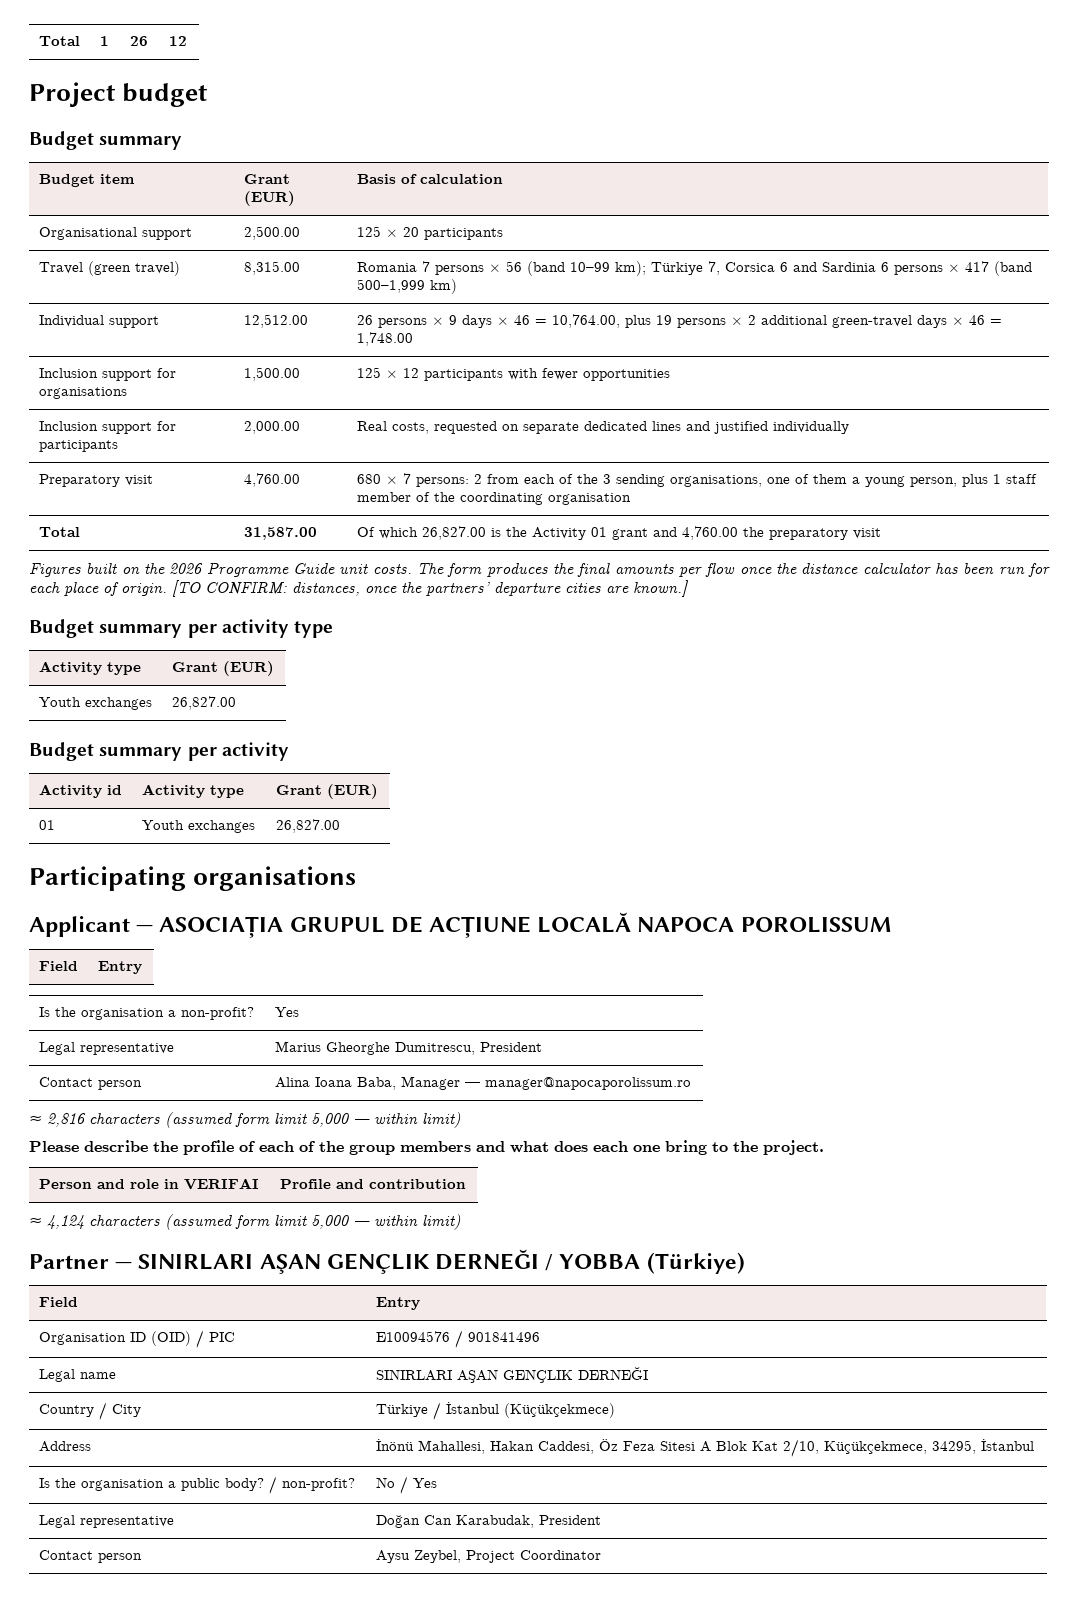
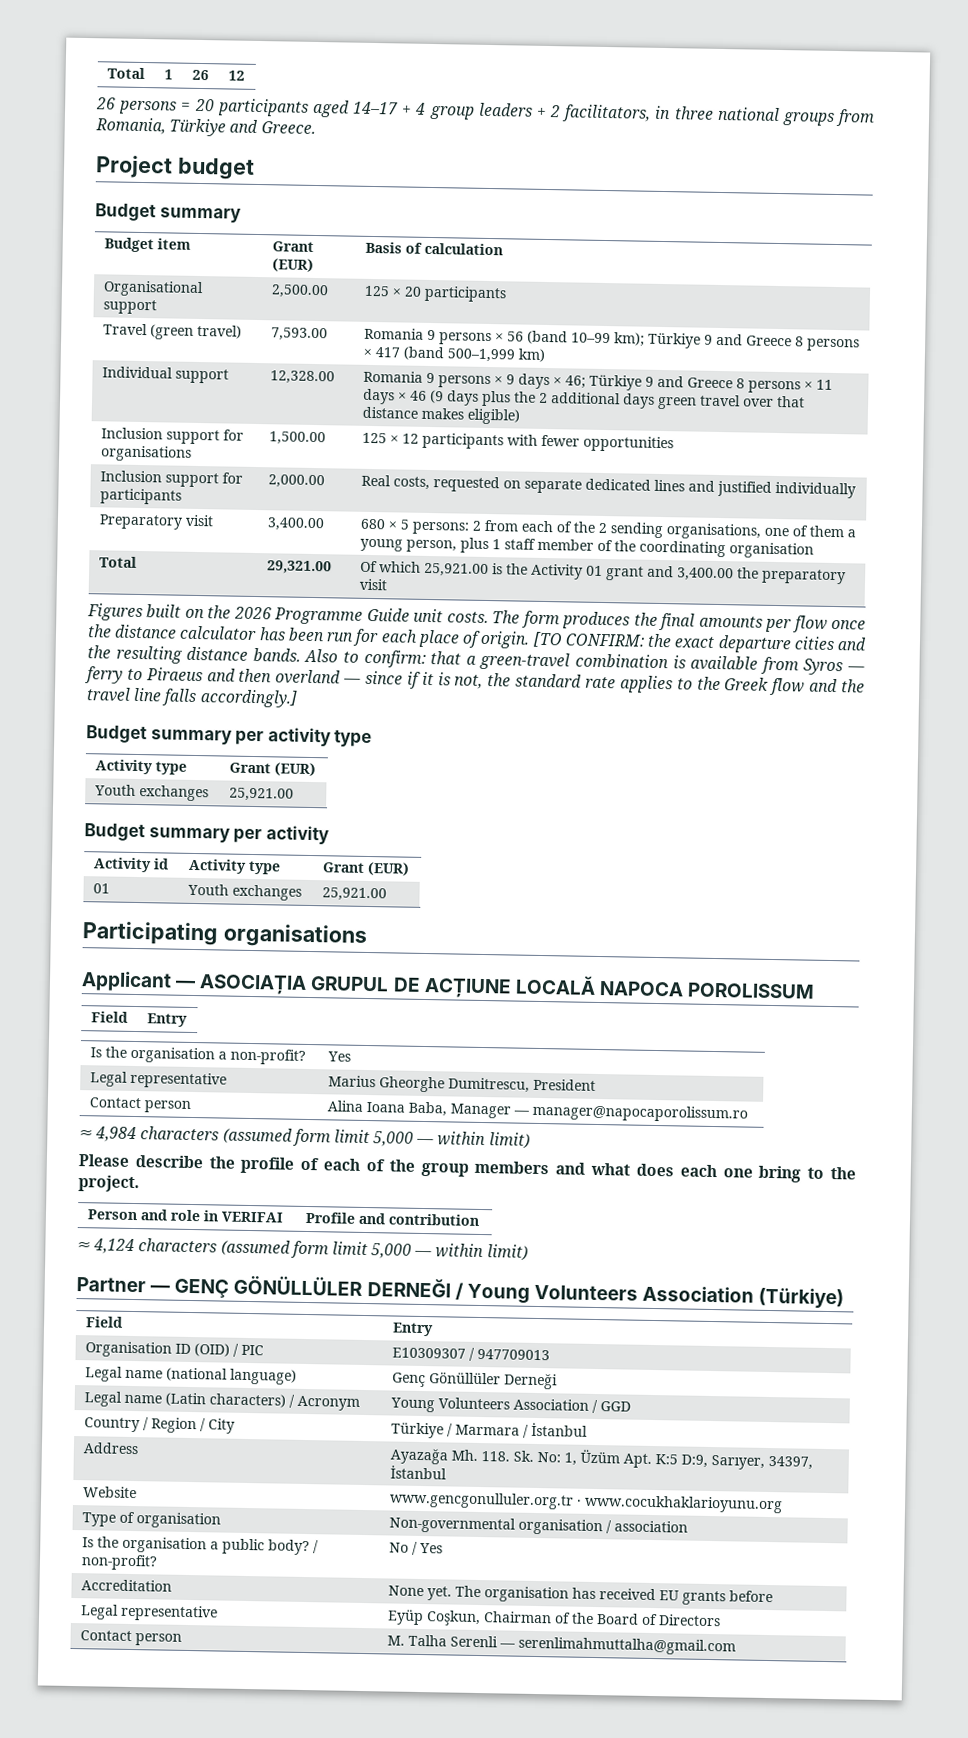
+ 26 persons = 20 participants aged 14–17 + 4 group leaders + 2 facilitators, in three national groups from Romania, Türkiye and Greece.
- Travel (green travel) | 8,315.00 | Romania 7 persons × 56 (band 10–99 km); Türkiye 7, Corsica 6 and Sardinia 6 persons × 417 (band 500–1,999 km)
+ Travel (green travel) | 7,593.00 | Romania 9 persons × 56 (band 10–99 km); Türkiye 9 and Greece 8 persons × 417 (band 500–1,999 km)
- Individual support | 12,512.00 | 26 persons × 9 days × 46 = 10,764.00, plus 19 persons × 2 additional green-travel days × 46 = 1,748.00
+ Individual support | 12,328.00 | Romania 9 persons × 9 days × 46; Türkiye 9 and Greece 8 persons × 11 days × 46 (9 days plus the 2 additional days green travel over that distance makes eligible)
- Preparatory visit | 4,760.00 | 680 × 7 persons: 2 from each of the 3 sending organisations, one of them a young person, plus 1 staff member of the coordinating organisation
+ Preparatory visit | 3,400.00 | 680 × 5 persons: 2 from each of the 2 sending organisations, one of them a young person, plus 1 staff member of the coordinating organisation
- Total | 31,587.00 | Of which 26,827.00 is the Activity 01 grant and 4,760.00 the preparatory visit
+ Total | 29,321.00 | Of which 25,921.00 is the Activity 01 grant and 3,400.00 the preparatory visit
- [TO CONFIRM: distances, once the partners’ departure cities are known.]
+ [TO CONFIRM: the exact departure cities and the resulting distance bands. Also to confirm: that a green-travel combination is available from Syros — ferry to Piraeus and then overland — since if it is not, the standard rate applies to the Greek flow and the travel line falls accordingly.]
  Budget summary per activity type
  Activity type | Grant (EUR)
- Youth exchanges | 26,827.00
+ Youth exchanges | 25,921.00
- 01 | Youth exchanges | 26,827.00
+ 01 | Youth exchanges | 25,921.00
- ≈ 2,816 characters (assumed form limit 5,000 — within limit)
+ ≈ 4,984 characters (assumed form limit 5,000 — within limit)
- Partner — SINIRLARI AŞAN GENÇLIK DERNEĞI / YOBBA (Türkiye)
+ Partner — GENÇ GÖNÜLLÜLER DERNEĞI / Young Volunteers Association (Türkiye)
- Organisation ID (OID) / PIC | E10094576 / 901841496
- Legal name | SINIRLARI AŞAN GENÇLIK DERNEĞI
+ Organisation ID (OID) / PIC | E10309307 / 947709013
+ Legal name (national language) | Genç Gönüllüler Derneği
+ Legal name (Latin characters) / Acronym | Young Volunteers Association / GGD
- Country / City | Türkiye / İstanbul (Küçükçekmece)
+ Country / Region / City | Türkiye / Marmara / İstanbul
- Address | İnönü Mahallesi, Hakan Caddesi, Öz Feza Sitesi A Blok Kat 2/10, Küçükçekmece, 34295, İstanbul
+ Address | Ayazağa Mh. 118. Sk. No: 1, Üzüm Apt. K:5 D:9, Sarıyer, 34397, İstanbul
+ Website | www.gencgonulluler.org.tr · www.cocukhaklarioyunu.org
+ Type of organisation | Non-governmental organisation / association
- Legal representative | Doğan Can Karabudak, President
- Contact person | Aysu Zeybel, Project Coordinator
+ Accreditation | None yet. The organisation has received EU grants before
+ Legal representative | Eyüp Coşkun, Chairman of the Board of Directors
+ Contact person | M. Talha Serenli — serenlimahmuttalha@gmail.com

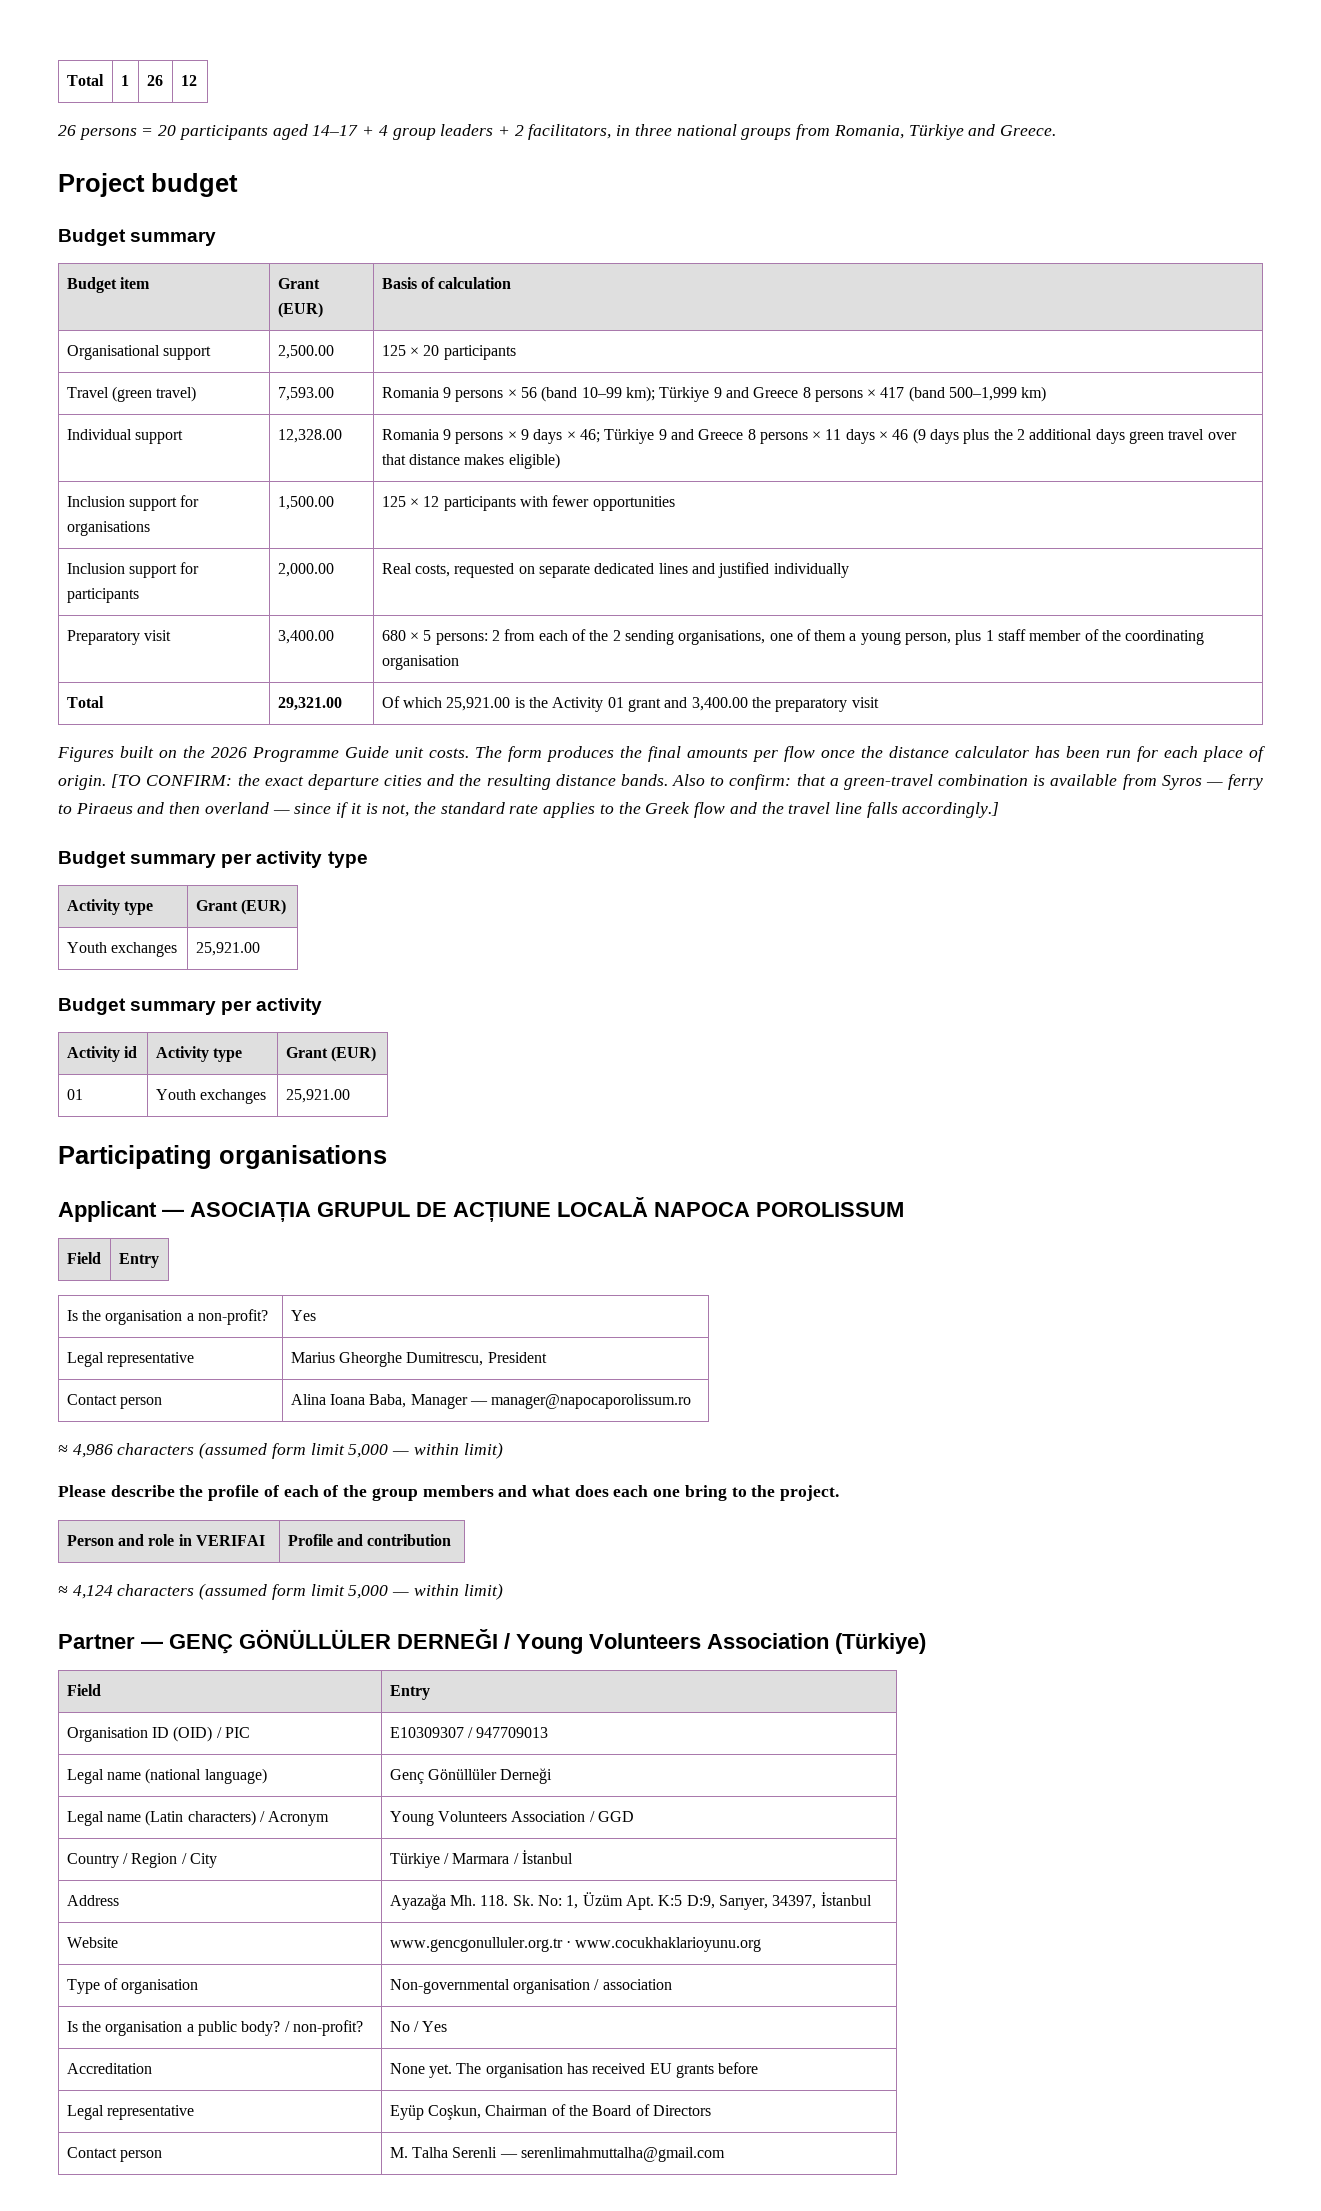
- ≈ 4,984 characters (assumed form limit 5,000 — within limit)
+ ≈ 4,986 characters (assumed form limit 5,000 — within limit)

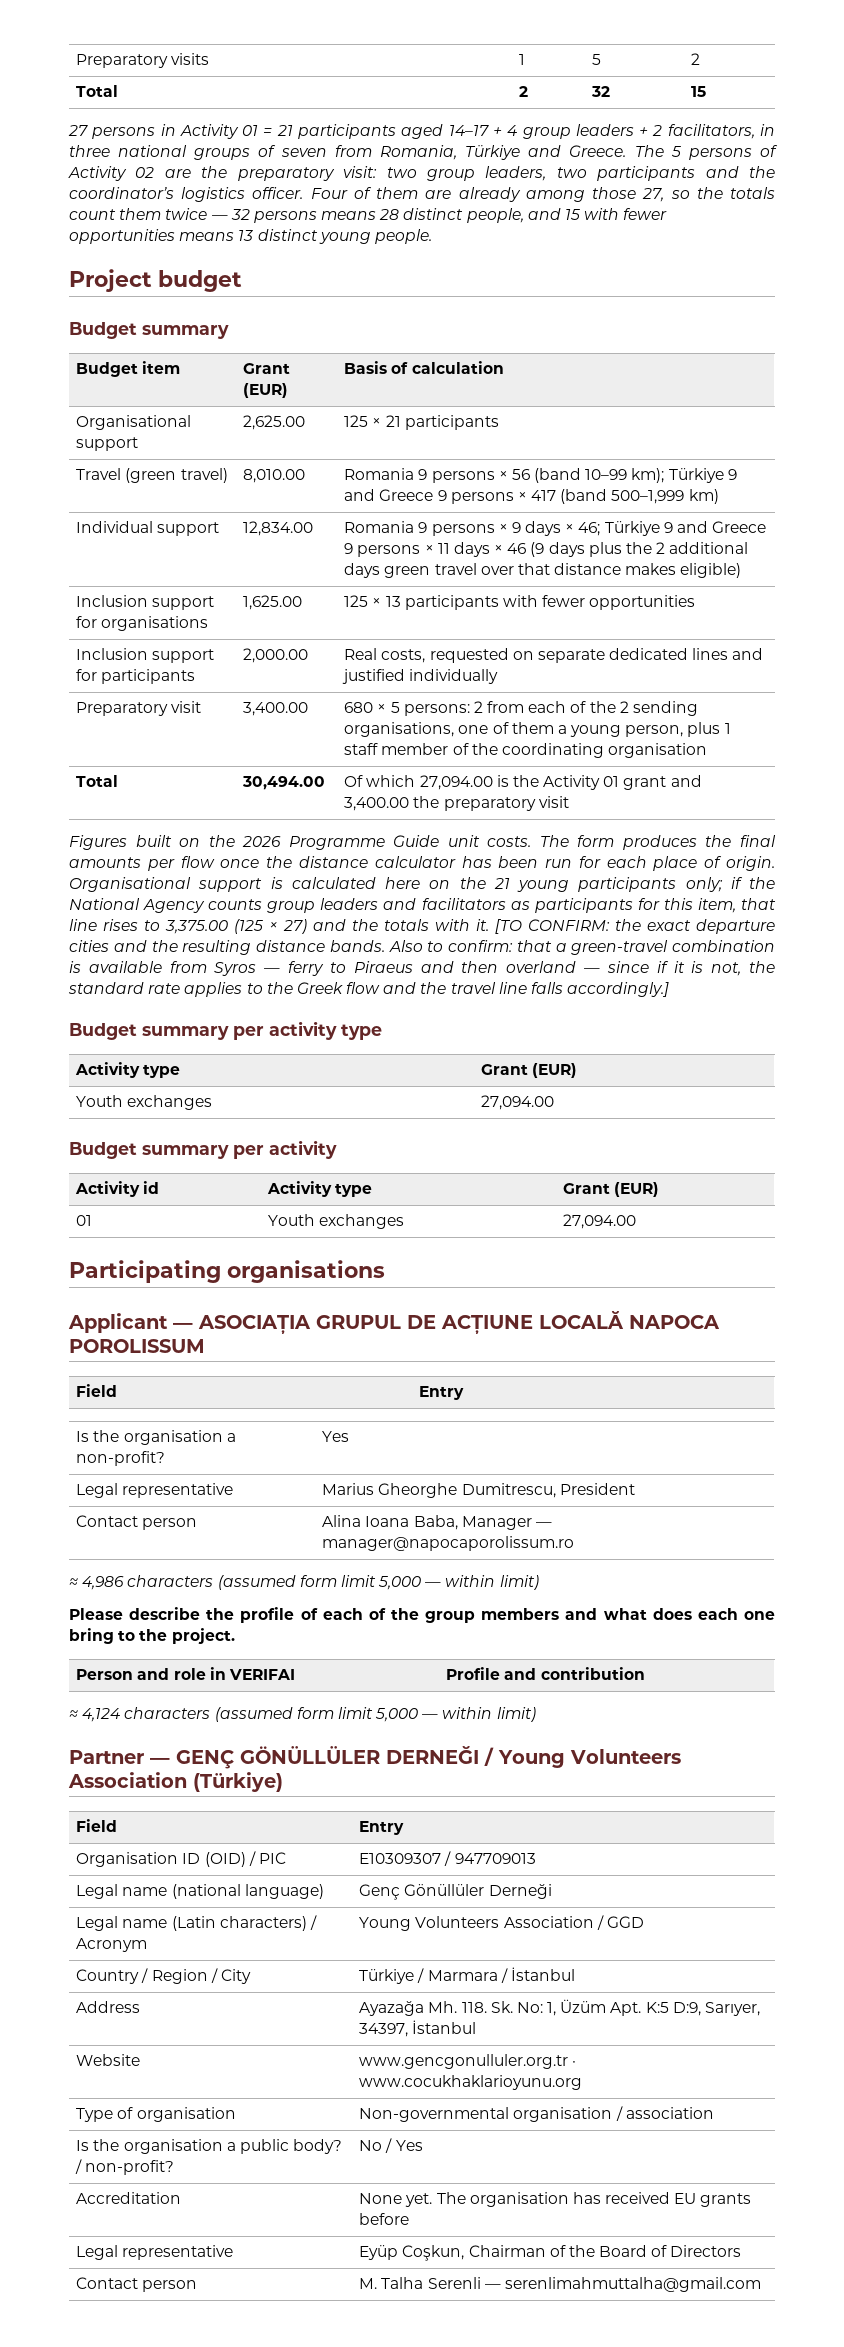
- Total | 1 | 26 | 12
- 26 persons = 20 participants aged 14–17 + 4 group leaders + 2 facilitators, in three national groups from Romania, Türkiye and Greece.
+ Preparatory visits | 1 | 5 | 2
+ Total | 2 | 32 | 15
+ 27 persons in Activity 01 = 21 participants aged 14–17 + 4 group leaders + 2 facilitators, in three national groups of seven from Romania, Türkiye and Greece. The 5 persons of Activity 02 are the preparatory visit: two group leaders, two participants and the coordinator’s logistics officer. Four of them are already among those 27, so the totals count them twice — 32 persons means 28 distinct people, and 15 with fewer opportunities means 13 distinct young people.
- Organisational support | 2,500.00 | 125 × 20 participants
+ Organisational support | 2,625.00 | 125 × 21 participants
- Travel (green travel) | 7,593.00 | Romania 9 persons × 56 (band 10–99 km); Türkiye 9 and Greece 8 persons × 417 (band 500–1,999 km)
+ Travel (green travel) | 8,010.00 | Romania 9 persons × 56 (band 10–99 km); Türkiye 9 and Greece 9 persons × 417 (band 500–1,999 km)
- Individual support | 12,328.00 | Romania 9 persons × 9 days × 46; Türkiye 9 and Greece 8 persons × 11 days × 46 (9 days plus the 2 additional days green travel over that distance makes eligible)
+ Individual support | 12,834.00 | Romania 9 persons × 9 days × 46; Türkiye 9 and Greece 9 persons × 11 days × 46 (9 days plus the 2 additional days green travel over that distance makes eligible)
- Inclusion support for organisations | 1,500.00 | 125 × 12 participants with fewer opportunities
+ Inclusion support for organisations | 1,625.00 | 125 × 13 participants with fewer opportunities
- Total | 29,321.00 | Of which 25,921.00 is the Activity 01 grant and 3,400.00 the preparatory visit
+ Total | 30,494.00 | Of which 27,094.00 is the Activity 01 grant and 3,400.00 the preparatory visit
+ Organisational support is calculated here on the 21 young participants only; if the National Agency counts group leaders and facilitators as participants for this item, that line rises to 3,375.00 (125 × 27) and the totals with it.
  Budget summary per activity type
  Activity type | Grant (EUR)
- Youth exchanges | 25,921.00
+ Youth exchanges | 27,094.00
- 01 | Youth exchanges | 25,921.00
+ 01 | Youth exchanges | 27,094.00

